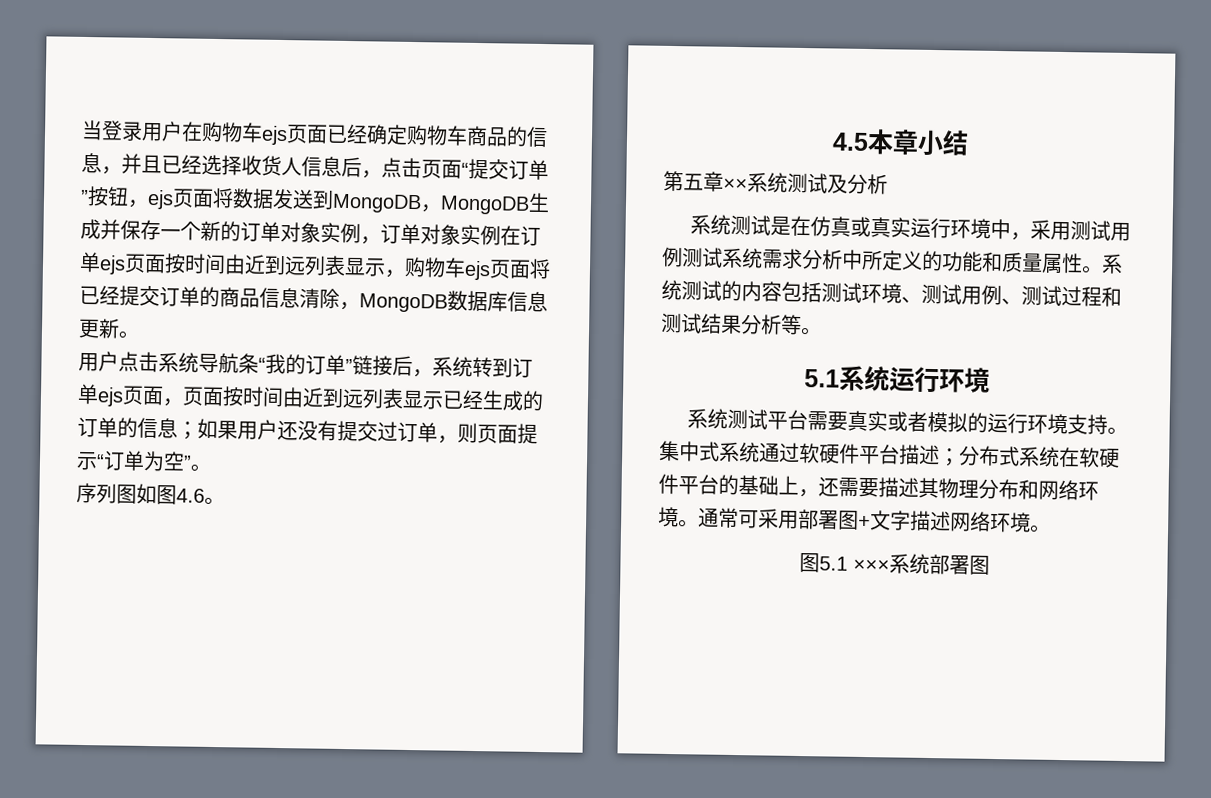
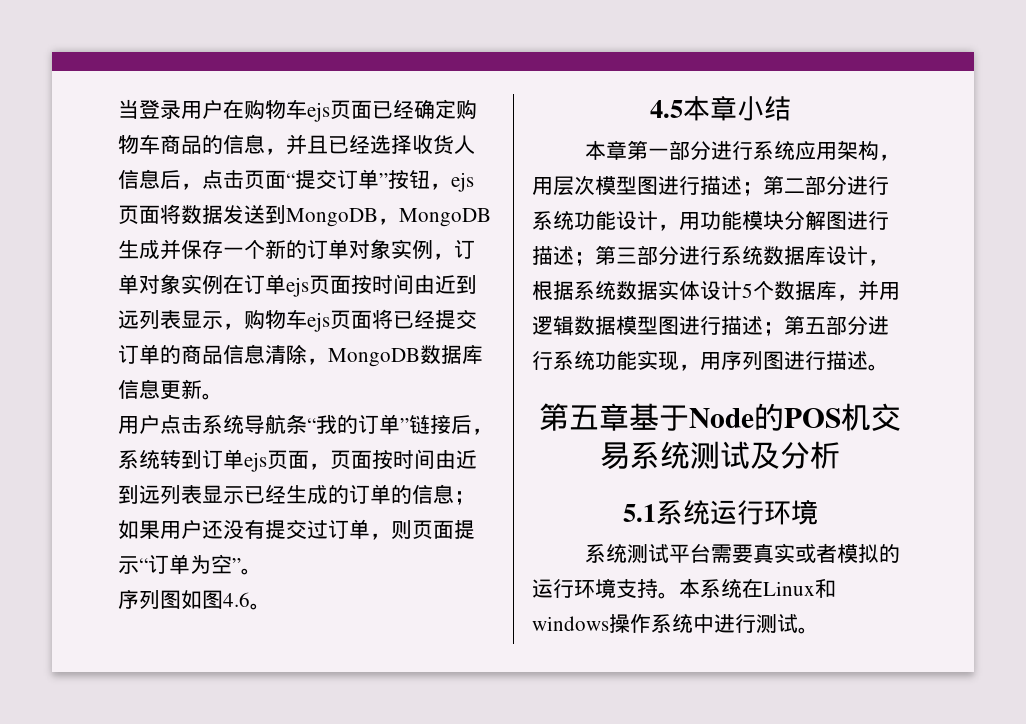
- 第五章××系统测试及分析
- 系统测试是在仿真或真实运行环境中，采用测试用例测试系统需求分析中所定义的功能和质量属性。系统测试的内容包括测试环境、测试用例、测试过程和测试结果分析等。
+ 本章第一部分进行系统应用架构，用层次模型图进行描述；第二部分进行系统功能设计，用功能模块分解图进行描述；第三部分进行系统数据库设计，根据系统数据实体设计5个数据库，并用逻辑数据模型图进行描述；第五部分进行系统功能实现，用序列图进行描述。
+ 第五章基于Node的POS机交易系统测试及分析
- 集中式系统通过软硬件平台描述；分布式系统在软硬件平台的基础上，还需要描述其物理分布和网络环境。通常可采用部署图+文字描述网络环境。
- 图5.1 ×××系统部署图
+ 本系统在Linux和windows操作系统中进行测试。

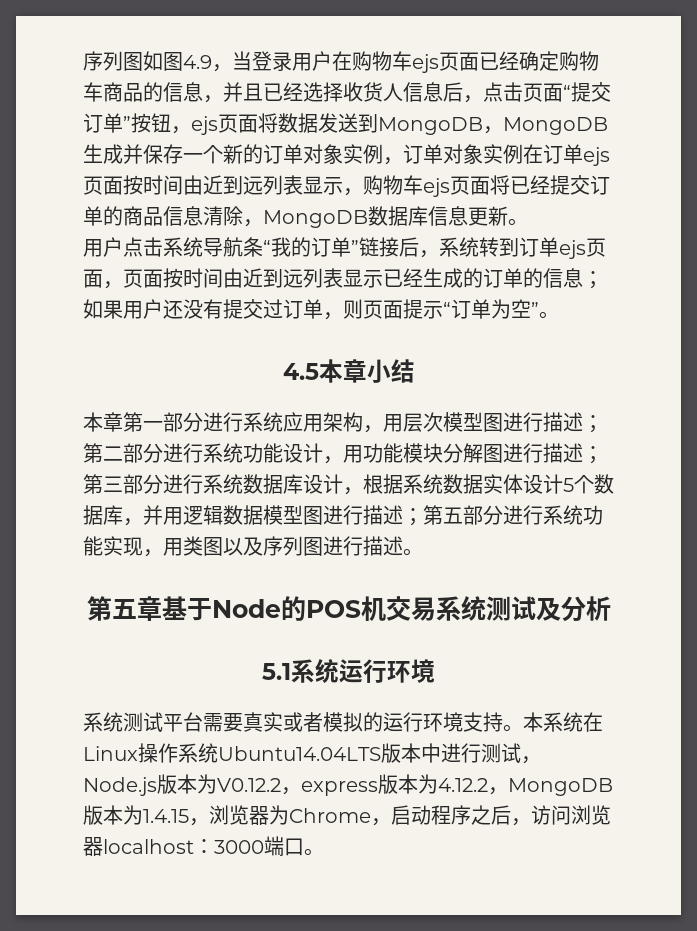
- 当登录用户在购物车ejs页面已经确定购物车商品的信息，并且已经选择收货人信息后，点击页面“提交订单”按钮，ejs页面将数据发送到MongoDB，MongoDB生成并保存一个新的订单对象实例，订单对象实例在订单ejs页面按时间由近到远列表显示，购物车ejs页面将已经提交订单的商品信息清除，MongoDB数据库信息更新。
+ 序列图如图4.9，当登录用户在购物车ejs页面已经确定购物车商品的信息，并且已经选择收货人信息后，点击页面“提交订单”按钮，ejs页面将数据发送到MongoDB，MongoDB生成并保存一个新的订单对象实例，订单对象实例在订单ejs页面按时间由近到远列表显示，购物车ejs页面将已经提交订单的商品信息清除，MongoDB数据库信息更新。
- 序列图如图4.6。
- 本章第一部分进行系统应用架构，用层次模型图进行描述；第二部分进行系统功能设计，用功能模块分解图进行描述；第三部分进行系统数据库设计，根据系统数据实体设计5个数据库，并用逻辑数据模型图进行描述；第五部分进行系统功能实现，用序列图进行描述。
+ 本章第一部分进行系统应用架构，用层次模型图进行描述；第二部分进行系统功能设计，用功能模块分解图进行描述；第三部分进行系统数据库设计，根据系统数据实体设计5个数据库，并用逻辑数据模型图进行描述；第五部分进行系统功能实现，用类图以及序列图进行描述。
- 本系统在Linux和windows操作系统中进行测试。
+ 本系统在Linux操作系统Ubuntu14.04LTS版本中进行测试，Node.js版本为V0.12.2，express版本为4.12.2，MongoDB版本为1.4.15，浏览器为Chrome，启动程序之后，访问浏览器localhost：3000端口。

